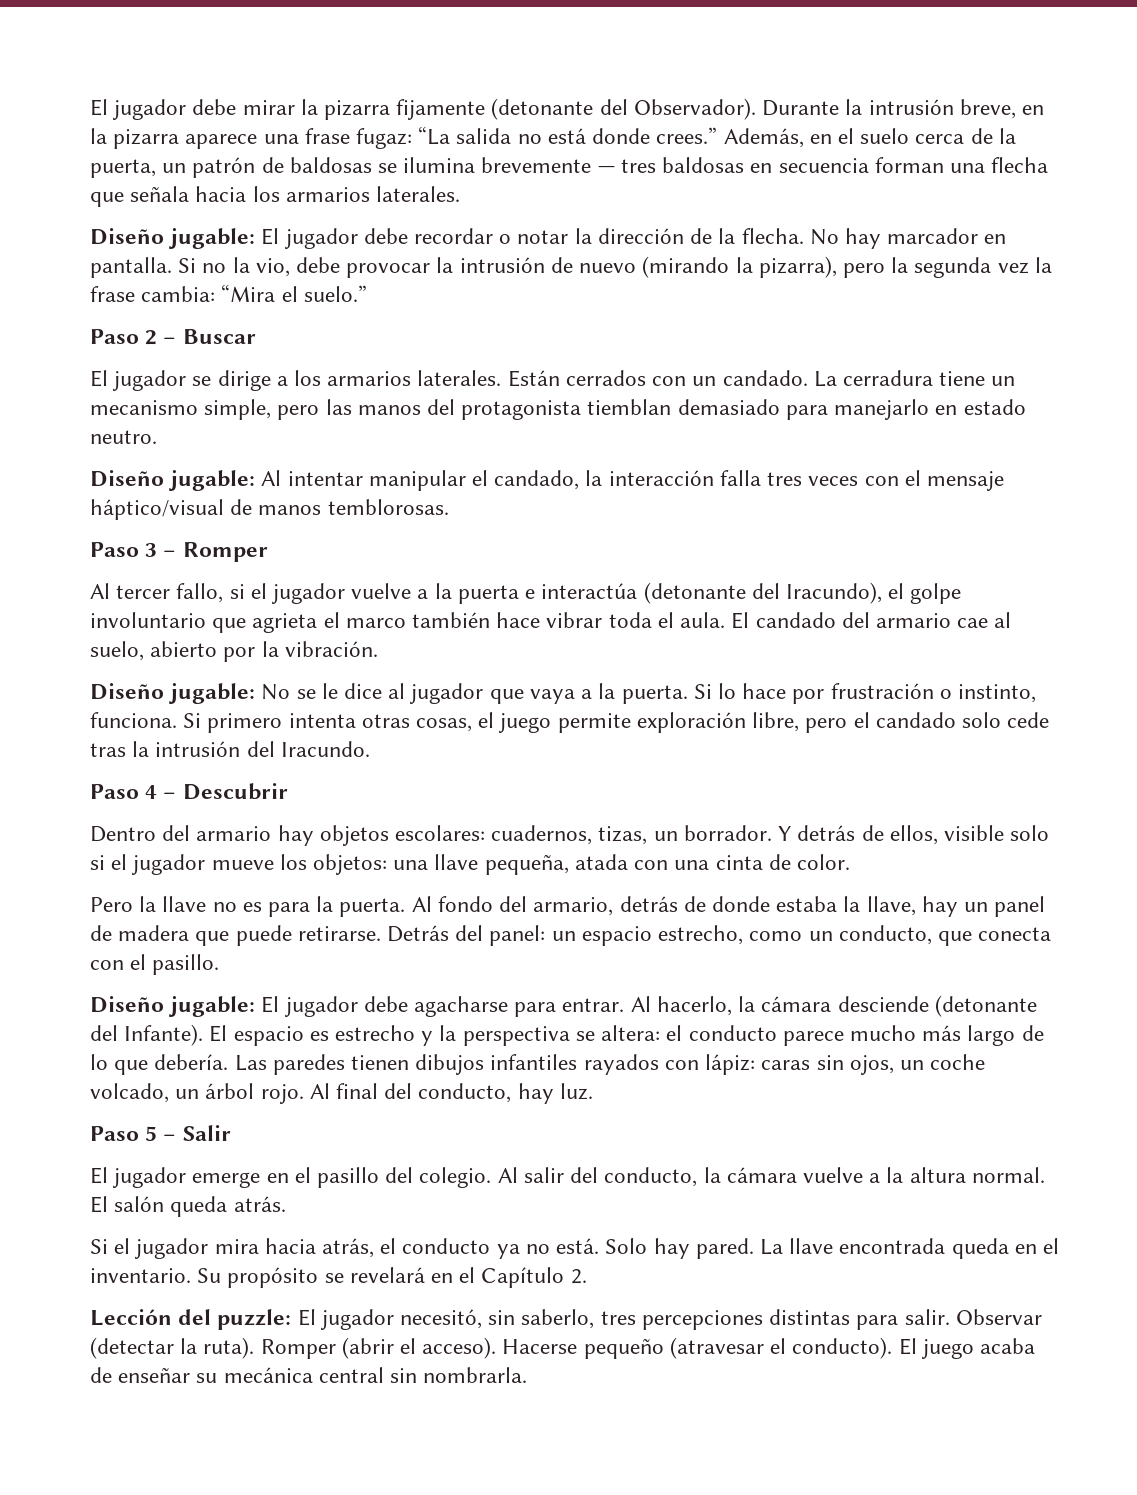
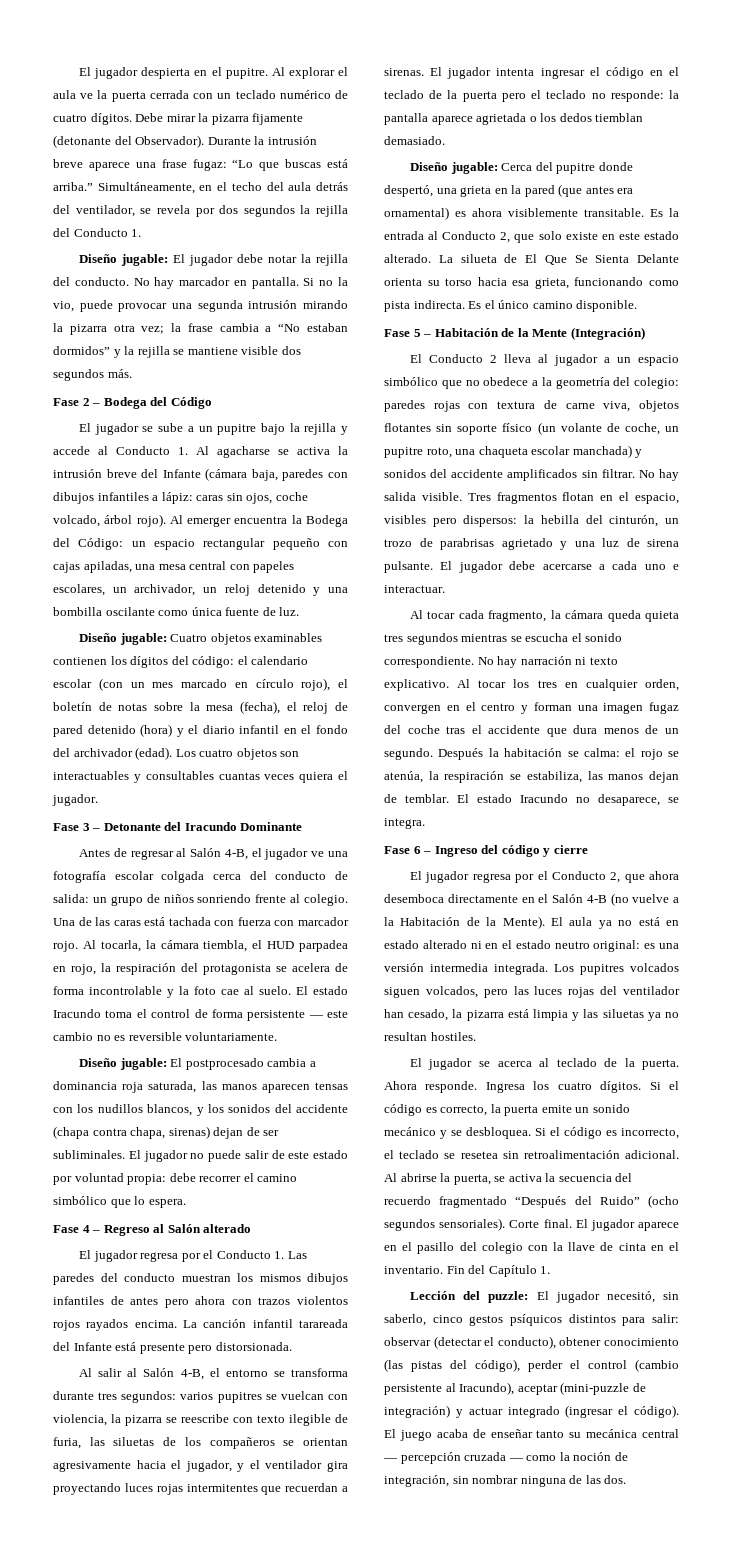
- El jugador debe mirar la pizarra fijamente (detonante del Observador).
+ El jugador despierta en el pupitre. Al explorar el aula ve la puerta cerrada con un teclado numérico de cuatro dígitos. Debe mirar la pizarra fijamente (detonante del Observador).
- Durante la intrusión breve, en la pizarra aparece una frase fugaz: “La salida no está donde crees.” Además, en el suelo cerca de la puerta, un patrón de baldosas se ilumina brevemente — tres baldosas en secuencia forman una flecha que señala hacia los armarios laterales.
- Diseño jugable: El jugador debe recordar o notar la dirección de la flecha.
+ Durante la intrusión breve aparece una frase fugaz: “Lo que buscas está arriba.” Simultáneamente, en el techo del aula detrás del ventilador, se revela por dos segundos la rejilla del Conducto 1.
+ Diseño jugable: El jugador debe notar la rejilla del conducto.
- Si no la vio, debe provocar la intrusión de nuevo (mirando la pizarra), pero la segunda vez la frase cambia: “Mira el suelo.”
- Paso 2 – Buscar
- El jugador se dirige a los armarios laterales. Están cerrados con un candado. La cerradura tiene un mecanismo simple, pero las manos del protagonista tiemblan demasiado para manejarlo en estado neutro.
- Diseño jugable: Al intentar manipular el candado, la interacción falla tres veces con el mensaje háptico/visual de manos temblorosas.
- Paso 3 – Romper
- Al tercer fallo, si el jugador vuelve a la puerta e interactúa (detonante del Iracundo), el golpe involuntario que agrieta el marco también hace vibrar toda el aula. El candado del armario cae al suelo, abierto por la vibración.
- Diseño jugable: No se le dice al jugador que vaya a la puerta. Si lo hace por frustración o instinto, funciona. Si primero intenta otras cosas, el juego permite exploración libre, pero el candado solo cede tras la intrusión del Iracundo.
- Paso 4 – Descubrir
- Dentro del armario hay objetos escolares: cuadernos, tizas, un borrador. Y detrás de ellos, visible solo si el jugador mueve los objetos: una llave pequeña, atada con una cinta de color.
- Pero la llave no es para la puerta. Al fondo del armario, detrás de donde estaba la llave, hay un panel de madera que puede retirarse. Detrás del panel: un espacio estrecho, como un conducto, que conecta con el pasillo.
- Diseño jugable: El jugador debe agacharse para entrar. Al hacerlo, la cámara desciende (detonante del Infante). El espacio es estrecho y la perspectiva se altera: el conducto parece mucho más largo de lo que debería. Las paredes tienen dibujos infantiles rayados con lápiz: caras sin ojos, un coche volcado, un árbol rojo. Al final del conducto, hay luz.
- Paso 5 – Salir
- El jugador emerge en el pasillo del colegio. Al salir del conducto, la cámara vuelve a la altura normal. El salón queda atrás.
- Si el jugador mira hacia atrás, el conducto ya no está. Solo hay pared. La llave encontrada queda en el inventario. Su propósito se revelará en el Capítulo 2.
+ Si no la vio, puede provocar una segunda intrusión mirando la pizarra otra vez; la frase cambia a “No estaban dormidos” y la rejilla se mantiene visible dos segundos más.
+ Fase 2 – Bodega del Código
+ El jugador se sube a un pupitre bajo la rejilla y accede al Conducto 1. Al agacharse se activa la intrusión breve del Infante (cámara baja, paredes con dibujos infantiles a lápiz: caras sin ojos, coche volcado, árbol rojo). Al emerger encuentra la Bodega del Código: un espacio rectangular pequeño con cajas apiladas, una mesa central con papeles escolares, un archivador, un reloj detenido y una bombilla oscilante como única fuente de luz.
+ Diseño jugable: Cuatro objetos examinables contienen los dígitos del código: el calendario escolar (con un mes marcado en círculo rojo), el boletín de notas sobre la mesa (fecha), el reloj de pared detenido (hora) y el diario infantil en el fondo del archivador (edad). Los cuatro objetos son interactuables y consultables cuantas veces quiera el jugador.
+ Fase 3 – Detonante del Iracundo Dominante
+ Antes de regresar al Salón 4-B, el jugador ve una fotografía escolar colgada cerca del conducto de salida: un grupo de niños sonriendo frente al colegio. Una de las caras está tachada con fuerza con marcador rojo. Al tocarla, la cámara tiembla, el HUD parpadea en rojo, la respiración del protagonista se acelera de forma incontrolable y la foto cae al suelo. El estado Iracundo toma el control de forma persistente — este cambio no es reversible voluntariamente.
+ Diseño jugable: El postprocesado cambia a dominancia roja saturada, las manos aparecen tensas con los nudillos blancos, y los sonidos del accidente (chapa contra chapa, sirenas) dejan de ser subliminales. El jugador no puede salir de este estado por voluntad propia: debe recorrer el camino simbólico que lo espera.
+ Fase 4 – Regreso al Salón alterado
+ El jugador regresa por el Conducto 1. Las paredes del conducto muestran los mismos dibujos infantiles de antes pero ahora con trazos violentos rojos rayados encima. La canción infantil tarareada del Infante está presente pero distorsionada.
+ Al salir al Salón 4-B, el entorno se transforma durante tres segundos: varios pupitres se vuelcan con violencia, la pizarra se reescribe con texto ilegible de furia, las siluetas de los compañeros se orientan agresivamente hacia el jugador, y el ventilador gira proyectando luces rojas intermitentes que recuerdan a sirenas. El jugador intenta ingresar el código en el teclado de la puerta pero el teclado no responde: la pantalla aparece agrietada o los dedos tiemblan demasiado.
+ Diseño jugable: Cerca del pupitre donde despertó, una grieta en la pared (que antes era ornamental) es ahora visiblemente transitable. Es la entrada al Conducto 2, que solo existe en este estado alterado. La silueta de El Que Se Sienta Delante orienta su torso hacia esa grieta, funcionando como pista indirecta. Es el único camino disponible.
+ Fase 5 – Habitación de la Mente (Integración)
+ El Conducto 2 lleva al jugador a un espacio simbólico que no obedece a la geometría del colegio: paredes rojas con textura de carne viva, objetos flotantes sin soporte físico (un volante de coche, un pupitre roto, una chaqueta escolar manchada) y sonidos del accidente amplificados sin filtrar. No hay salida visible. Tres fragmentos flotan en el espacio, visibles pero dispersos: la hebilla del cinturón, un trozo de parabrisas agrietado y una luz de sirena pulsante. El jugador debe acercarse a cada uno e interactuar.
+ Al tocar cada fragmento, la cámara queda quieta tres segundos mientras se escucha el sonido correspondiente. No hay narración ni texto explicativo. Al tocar los tres en cualquier orden, convergen en el centro y forman una imagen fugaz del coche tras el accidente que dura menos de un segundo. Después la habitación se calma: el rojo se atenúa, la respiración se estabiliza, las manos dejan de temblar. El estado Iracundo no desaparece, se integra.
+ Fase 6 – Ingreso del código y cierre
+ El jugador regresa por el Conducto 2, que ahora desemboca directamente en el Salón 4-B (no vuelve a la Habitación de la Mente). El aula ya no está en estado alterado ni en el estado neutro original: es una versión intermedia integrada. Los pupitres volcados siguen volcados, pero las luces rojas del ventilador han cesado, la pizarra está limpia y las siluetas ya no resultan hostiles.
+ El jugador se acerca al teclado de la puerta. Ahora responde. Ingresa los cuatro dígitos. Si el código es correcto, la puerta emite un sonido mecánico y se desbloquea. Si el código es incorrecto, el teclado se resetea sin retroalimentación adicional. Al abrirse la puerta, se activa la secuencia del recuerdo fragmentado “Después del Ruido” (ocho segundos sensoriales). Corte final. El jugador aparece en el pasillo del colegio con la llave de cinta en el inventario. Fin del Capítulo 1.
- Lección del puzzle: El jugador necesitó, sin saberlo, tres percepciones distintas para salir. Observar (detectar la ruta). Romper (abrir el acceso). Hacerse pequeño (atravesar el conducto).
+ Lección del puzzle: El jugador necesitó, sin saberlo, cinco gestos psíquicos distintos para salir: observar (detectar el conducto), obtener conocimiento (las pistas del código), perder el control (cambio persistente al Iracundo), aceptar (mini-puzzle de integración) y actuar integrado (ingresar el código).
- El juego acaba de enseñar su mecánica central sin nombrarla.
+ El juego acaba de enseñar tanto su mecánica central — percepción cruzada — como la noción de integración, sin nombrar ninguna de las dos.

